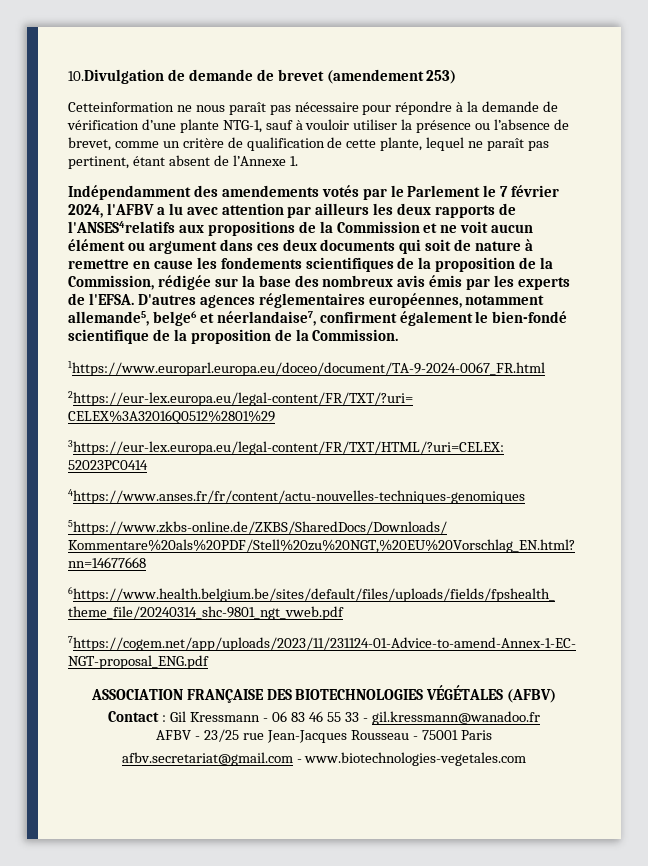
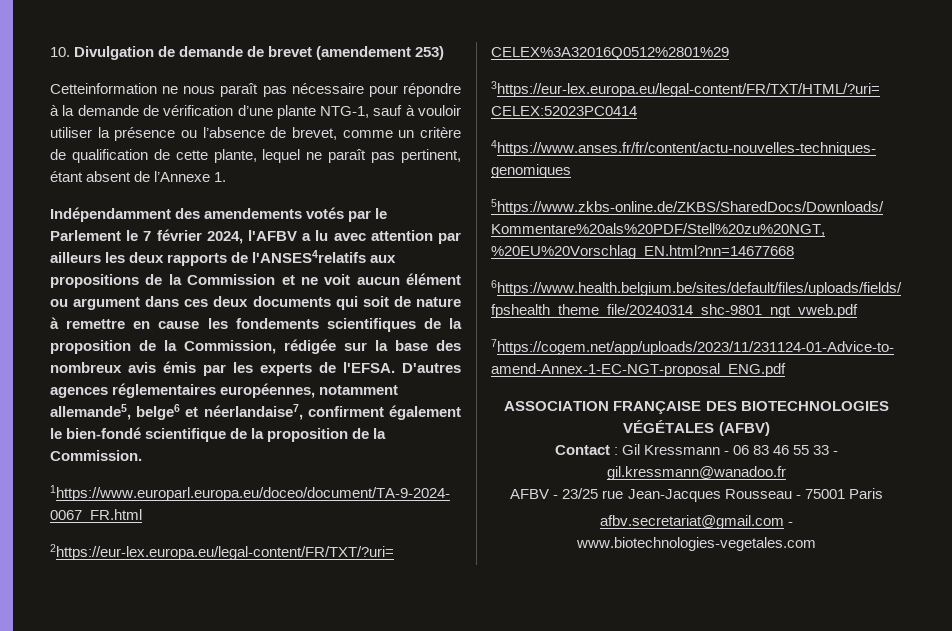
- 10.Divulgation de demande de brevet (amendement 253)
+ 10. Divulgation de demande de brevet (amendement 253)

